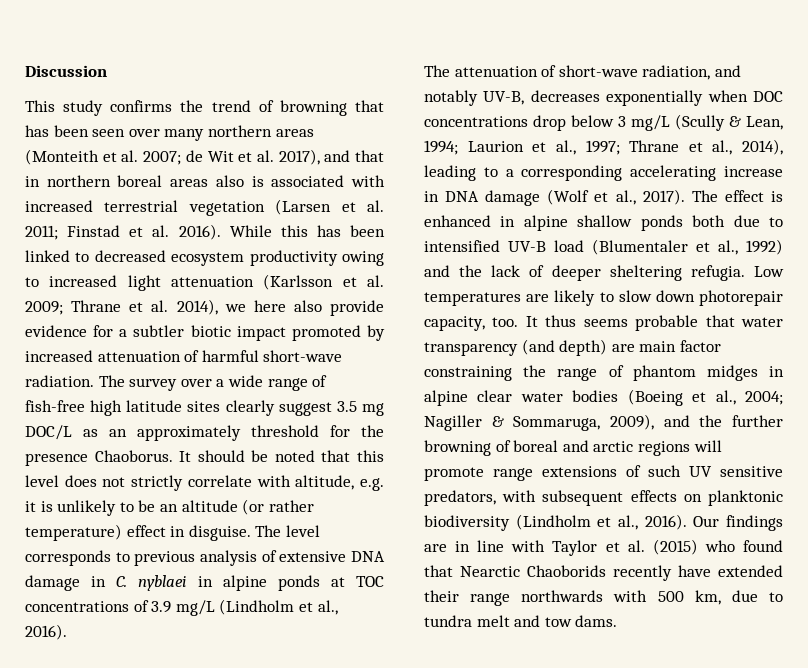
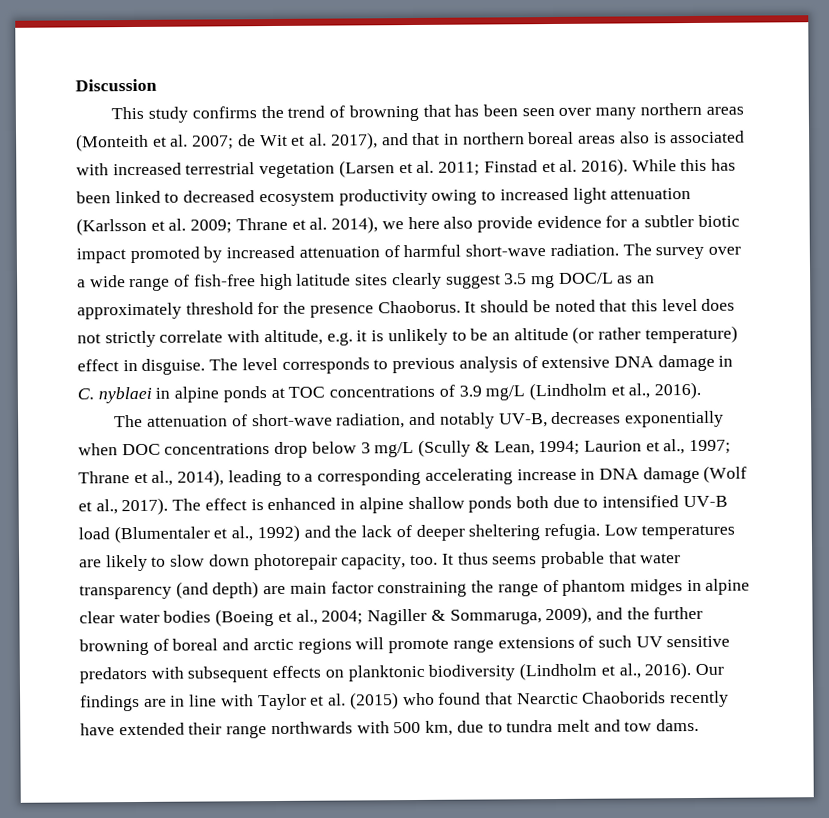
- It thus seems probable that water transparency (and depth) are main factor constraining the range of phantom midges in alpine clear water bodies (Boeing et al., 2004; Nagiller & Sommaruga, 2009), and the further browning of boreal and arctic regions will promote range extensions of such UV sensitive predators, with subsequent effects on planktonic biodiversity (Lindholm et al., 2016).
+ It thus seems probable that water transparency (and depth) are main factor constraining the range of phantom midges in alpine clear water bodies (Boeing et al., 2004; Nagiller & Sommaruga, 2009), and the further browning of boreal and arctic regions will promote range extensions of such UV sensitive predators with subsequent effects on planktonic biodiversity (Lindholm et al., 2016).

